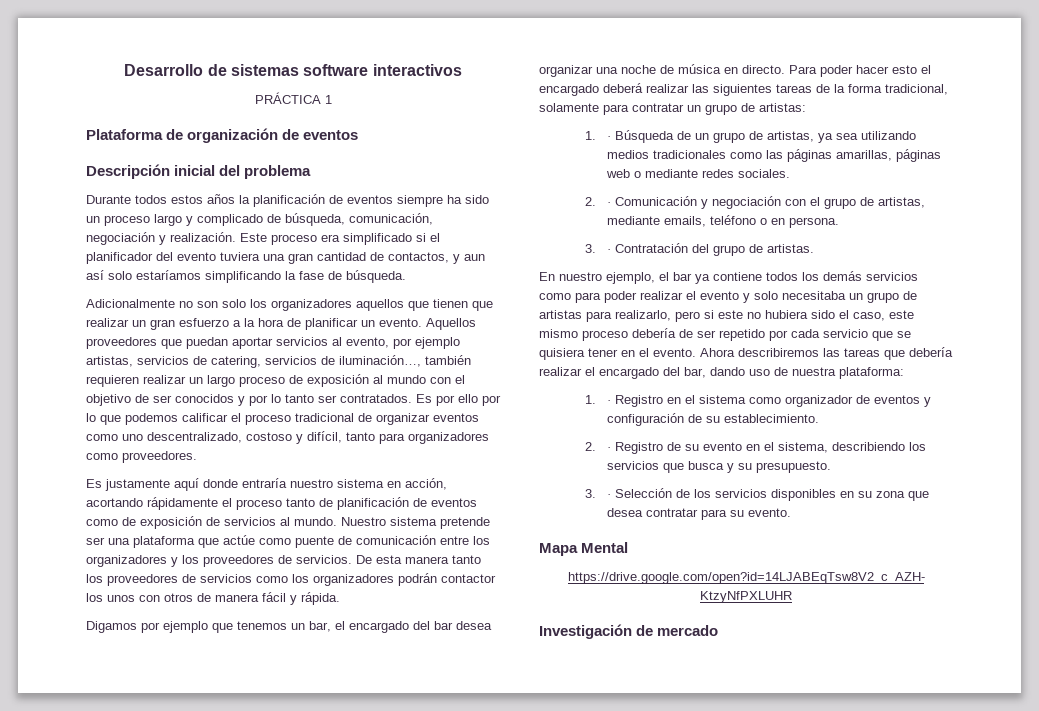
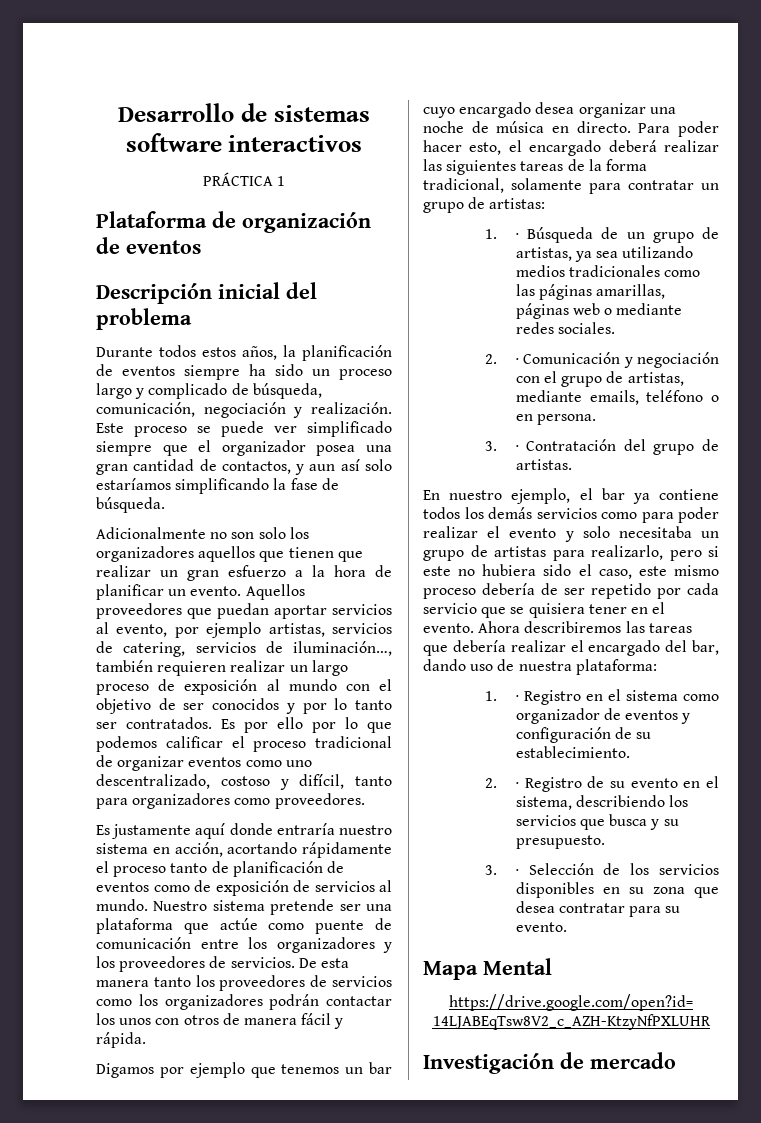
- Durante todos estos años la planificación de eventos siempre ha sido un proceso largo y complicado de búsqueda, comunicación, negociación y realización.
+ Durante todos estos años, la planificación de eventos siempre ha sido un proceso largo y complicado de búsqueda, comunicación, negociación y realización.
- Este proceso era simplificado si el planificador del evento tuviera una gran cantidad de contactos, y aun así solo estaríamos simplificando la fase de búsqueda.
+ Este proceso se puede ver simplificado siempre que el organizador posea una gran cantidad de contactos, y aun así solo estaríamos simplificando la fase de búsqueda.
- De esta manera tanto los proveedores de servicios como los organizadores podrán contactor los unos con otros de manera fácil y rápida.
+ De esta manera tanto los proveedores de servicios como los organizadores podrán contactar los unos con otros de manera fácil y rápida.
- Digamos por ejemplo que tenemos un bar, el encargado del bar desea organizar una noche de música en directo.
+ Digamos por ejemplo que tenemos un bar cuyo encargado desea organizar una noche de música en directo.
- Para poder hacer esto el encargado deberá realizar las siguientes tareas de la forma tradicional, solamente para contratar un grupo de artistas:
+ Para poder hacer esto, el encargado deberá realizar las siguientes tareas de la forma tradicional, solamente para contratar un grupo de artistas:

